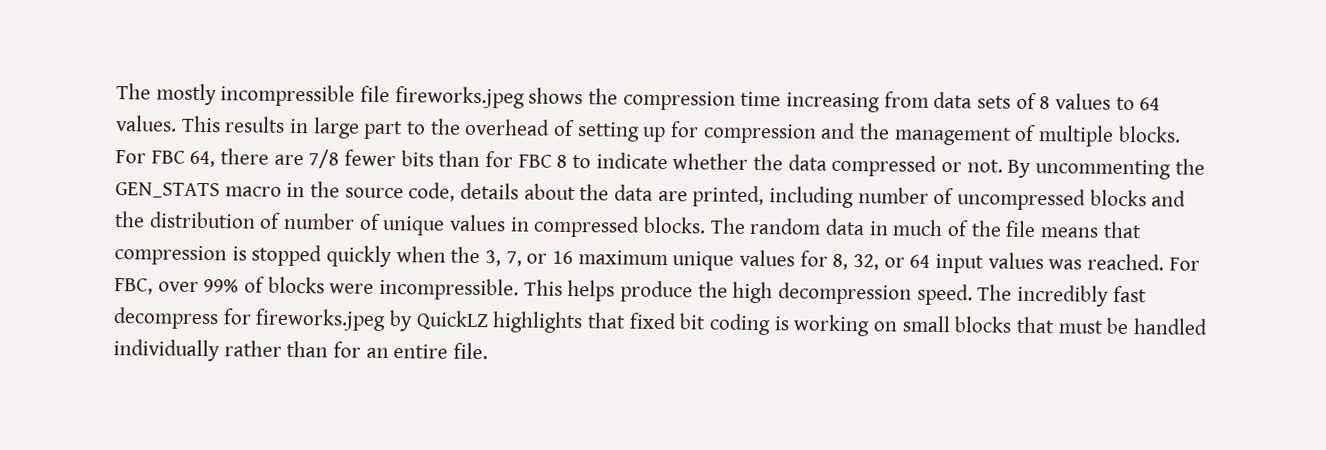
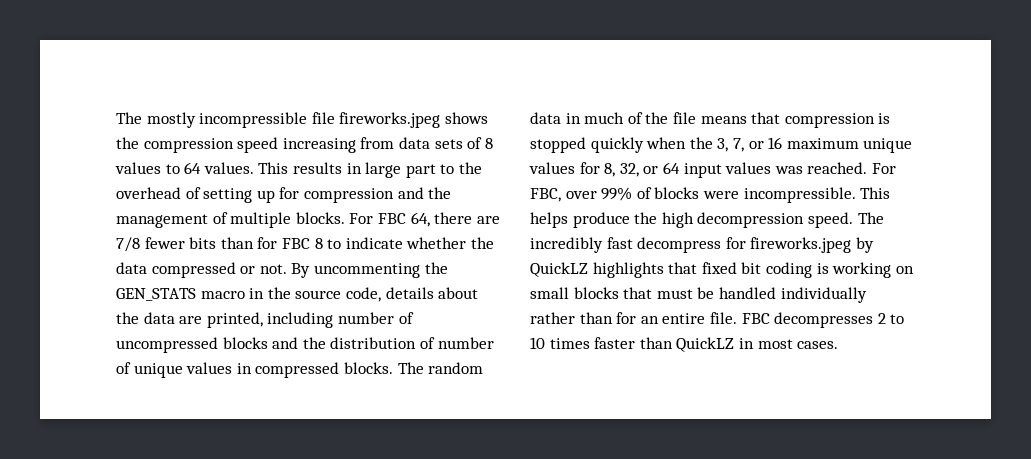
- The mostly incompressible file fireworks.jpeg shows the compression time increasing from data sets of 8 values to 64 values.
+ The mostly incompressible file fireworks.jpeg shows the compression speed increasing from data sets of 8 values to 64 values.
+ FBC decompresses 2 to 10 times faster than QuickLZ in most cases.

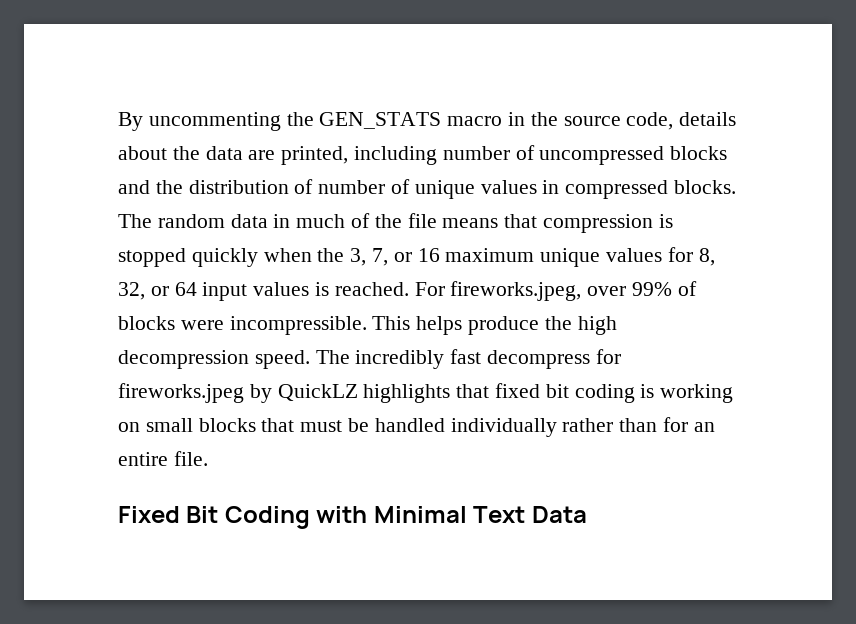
- The mostly incompressible file fireworks.jpeg shows the compression speed increasing from data sets of 8 values to 64 values. This results in large part to the overhead of setting up for compression and the management of multiple blocks. For FBC 64, there are 7/8 fewer bits than for FBC 8 to indicate whether the data compressed or not.
- The random data in much of the file means that compression is stopped quickly when the 3, 7, or 16 maximum unique values for 8, 32, or 64 input values was reached.
+ The random data in much of the file means that compression is stopped quickly when the 3, 7, or 16 maximum unique values for 8, 32, or 64 input values is reached.
- For FBC, over 99% of blocks were incompressible.
+ For fireworks.jpeg, over 99% of blocks were incompressible.
- The incredibly fast decompress for fireworks.jpeg by QuickLZ highlights that fixed bit coding is working on small blocks that must be handled individually rather than for an entire file. FBC decompresses 2 to 10 times faster than QuickLZ in most cases.
+ The incredibly fast decompress for fireworks.jpeg by QuickLZ highlights that fixed bit coding is working on small blocks that must be handled individually rather than for an entire file.
+ Fixed Bit Coding with Minimal Text Data

